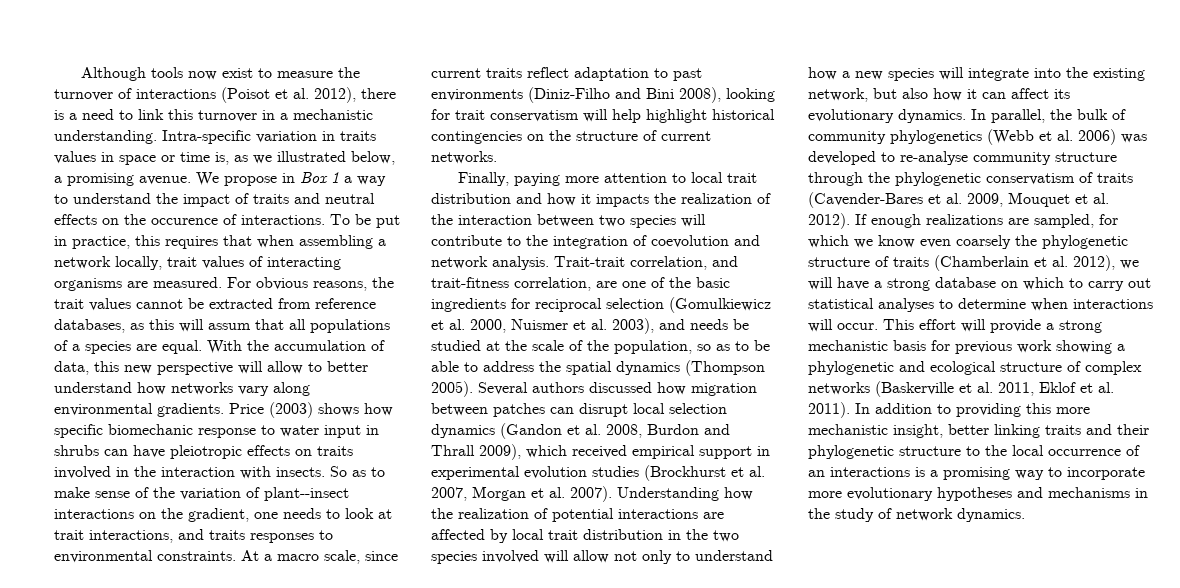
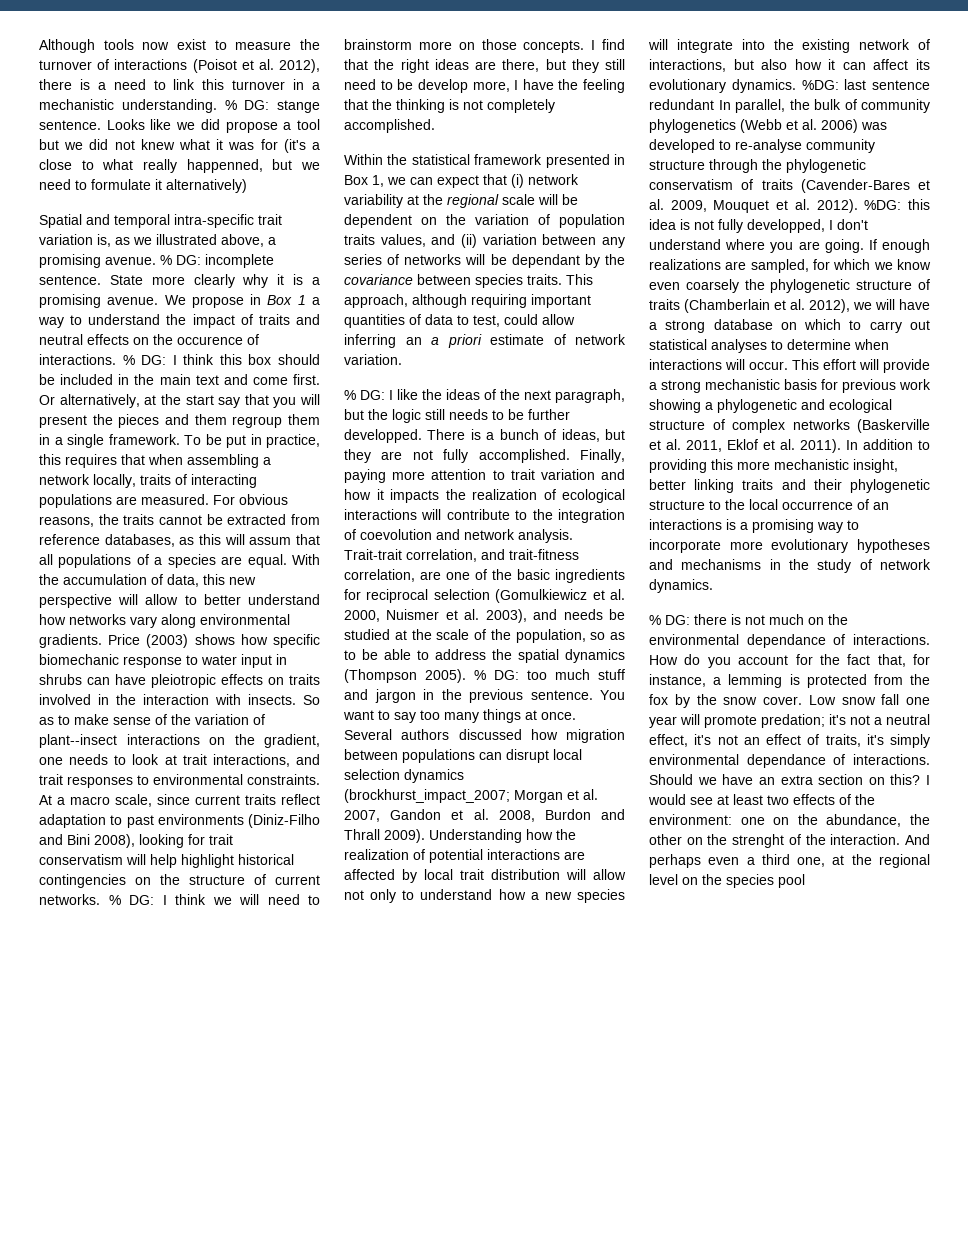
- Intra-specific variation in traits values in space or time is, as we illustrated below, a promising avenue.
+ % DG: stange sentence. Looks like we did propose a tool but we did not knew what it was for (it's a close to what really happenned, but we need to formulate it alternatively)
+ Spatial and temporal intra-specific trait variation is, as we illustrated above, a promising avenue. % DG: incomplete sentence. State more clearly why it is a promising avenue.
+ % DG: I think this box should be included in the main text and come first. Or alternatively, at the start say that you will present the pieces and them regroup them in a single framework.
- To be put in practice, this requires that when assembling a network locally, trait values of interacting organisms are measured.
+ To be put in practice, this requires that when assembling a network locally, traits of interacting populations are measured.
- For obvious reasons, the trait values cannot be extracted from reference databases, as this will assum that all populations of a species are equal.
+ For obvious reasons, the traits cannot be extracted from reference databases, as this will assum that all populations of a species are equal.
- So as to make sense of the variation of plant--insect interactions on the gradient, one needs to look at trait interactions, and traits responses to environmental constraints.
+ So as to make sense of the variation of plant--insect interactions on the gradient, one needs to look at trait interactions, and trait responses to environmental constraints.
- At a macro scale, since current traits reflect adaptation to past environments (Diniz-Filho and Bini 2008), looking for trait conservatism will help highlight historical contingencies on the structure of current networks.
- Finally, paying more attention to local trait distribution and how it impacts the realization of the interaction between two species will contribute to the integration of coevolution and network analysis.
+ At a macro scale, since current traits reflect adaptation to past environments (Diniz-Filho and Bini 2008), looking for trait conservatism will help highlight historical contingencies on the structure of current networks. % DG: I think we will need to brainstorm more on those concepts. I find that the right ideas are there, but they still need to be develop more, I have the feeling that the thinking is not completely accomplished.
+ Within the statistical framework presented in Box 1, we can expect that (i) network variability at the regional scale will be dependent on the variation of population traits values, and (ii) variation between any series of networks will be dependant by the covariance between species traits. This approach, although requiring important quantities of data to test, could allow inferring an a priori estimate of network variation.
+ % DG: I like the ideas of the next paragraph, but the logic still needs to be further developped. There is a bunch of ideas, but they are not fully accomplished. Finally, paying more attention to trait variation and how it impacts the realization of ecological interactions will contribute to the integration of coevolution and network analysis.
+ % DG: too much stuff and jargon in the previous sentence. You want to say too many things at once.
- Several authors discussed how migration between patches can disrupt local selection dynamics (Gandon et al. 2008, Burdon and Thrall 2009), which received empirical support in experimental evolution studies (Brockhurst et al. 2007, Morgan et al. 2007).
+ Several authors discussed how migration between populations can disrupt local selection dynamics (brockhurst_impact_2007; Morgan et al. 2007, Gandon et al. 2008, Burdon and Thrall 2009).
- Understanding how the realization of potential interactions are affected by local trait distribution in the two species involved will allow not only to understand how a new species will integrate into the existing network, but also how it can affect its evolutionary dynamics.
+ Understanding how the realization of potential interactions are affected by local trait distribution will allow not only to understand how a new species will integrate into the existing network of interactions, but also how it can affect its evolutionary dynamics.
- In parallel, the bulk of community phylogenetics (Webb et al. 2006) was developed to re-analyse community structure through the phylogenetic conservatism of traits (Cavender-Bares et al. 2009, Mouquet et al. 2012).
+ %DG: last sentence redundant In parallel, the bulk of community phylogenetics (Webb et al. 2006) was developed to re-analyse community structure through the phylogenetic conservatism of traits (Cavender-Bares et al. 2009, Mouquet et al. 2012).
+ %DG: this idea is not fully developped, I don't understand where you are going.
+ % DG: there is not much on the environmental dependance of interactions. How do you account for the fact that, for instance, a lemming is protected from the fox by the snow cover. Low snow fall one year will promote predation; it's not a neutral effect, it's not an effect of traits, it's simply environmental dependance of interactions. Should we have an extra section on this? I would see at least two effects of the environment: one on the abundance, the other on the strenght of the interaction. And perhaps even a third one, at the regional level on the species pool

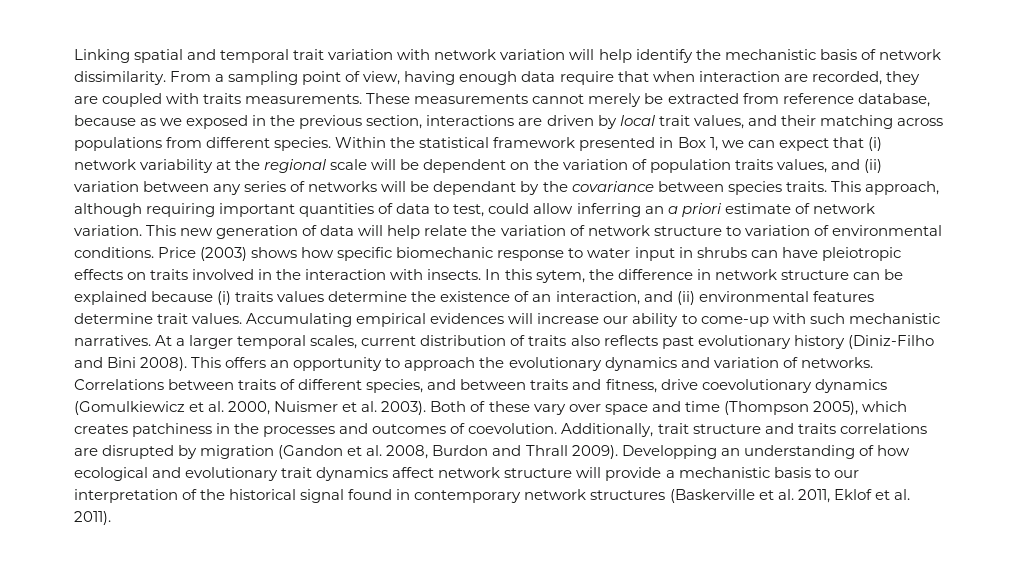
- Although tools now exist to measure the turnover of interactions (Poisot et al. 2012), there is a need to link this turnover in a mechanistic understanding. % DG: stange sentence. Looks like we did propose a tool but we did not knew what it was for (it's a close to what really happenned, but we need to formulate it alternatively)
- Spatial and temporal intra-specific trait variation is, as we illustrated above, a promising avenue. % DG: incomplete sentence. State more clearly why it is a promising avenue. We propose in Box 1 a way to understand the impact of traits and neutral effects on the occurence of interactions. % DG: I think this box should be included in the main text and come first. Or alternatively, at the start say that you will present the pieces and them regroup them in a single framework. To be put in practice, this requires that when assembling a network locally, traits of interacting populations are measured. For obvious reasons, the traits cannot be extracted from reference databases, as this will assum that all populations of a species are equal. With the accumulation of data, this new perspective will allow to better understand how networks vary along environmental gradients. Price (2003) shows how specific biomechanic response to water input in shrubs can have pleiotropic effects on traits involved in the interaction with insects. So as to make sense of the variation of plant--insect interactions on the gradient, one needs to look at trait interactions, and trait responses to environmental constraints. At a macro scale, since current traits reflect adaptation to past environments (Diniz-Filho and Bini 2008), looking for trait conservatism will help highlight historical contingencies on the structure of current networks. % DG: I think we will need to brainstorm more on those concepts. I find that the right ideas are there, but they still need to be develop more, I have the feeling that the thinking is not completely accomplished.
- Within the statistical framework presented in Box 1, we can expect that (i) network variability at the regional scale will be dependent on the variation of population traits values, and (ii) variation between any series of networks will be dependant by the covariance between species traits.
+ Linking spatial and temporal trait variation with network variation will help identify the mechanistic basis of network dissimilarity. From a sampling point of view, having enough data require that when interaction are recorded, they are coupled with traits measurements. These measurements cannot merely be extracted from reference database, because as we exposed in the previous section, interactions are driven by local trait values, and their matching across populations from different species. Within the statistical framework presented in Box 1, we can expect that (i) network variability at the regional scale will be dependent on the variation of population traits values, and (ii) variation between any series of networks will be dependant by the covariance between species traits.
- This approach, although requiring important quantities of data to test, could allow inferring an a priori estimate of network variation.
- % DG: I like the ideas of the next paragraph, but the logic still needs to be further developped. There is a bunch of ideas, but they are not fully accomplished. Finally, paying more attention to trait variation and how it impacts the realization of ecological interactions will contribute to the integration of coevolution and network analysis. Trait-trait correlation, and trait-fitness correlation, are one of the basic ingredients for reciprocal selection (Gomulkiewicz et al. 2000, Nuismer et al. 2003), and needs be studied at the scale of the population, so as to be able to address the spatial dynamics (Thompson 2005). % DG: too much stuff and jargon in the previous sentence. You want to say too many things at once. Several authors discussed how migration between populations can disrupt local selection dynamics (brockhurst_impact_2007; Morgan et al. 2007, Gandon et al. 2008, Burdon and Thrall 2009).
+ This approach, although requiring important quantities of data to test, could allow inferring an a priori estimate of network variation. This new generation of data will help relate the variation of network structure to variation of environmental conditions. Price (2003) shows how specific biomechanic response to water input in shrubs can have pleiotropic effects on traits involved in the interaction with insects. In this sytem, the difference in network structure can be explained because (i) traits values determine the existence of an interaction, and (ii) environmental features determine trait values. Accumulating empirical evidences will increase our ability to come-up with such mechanistic narratives. At a larger temporal scales, current distribution of traits also reflects past evolutionary history (Diniz-Filho and Bini 2008). This offers an opportunity to approach the evolutionary dynamics and variation of networks. Correlations between traits of different species, and between traits and fitness, drive coevolutionary dynamics (Gomulkiewicz et al. 2000, Nuismer et al. 2003). Both of these vary over space and time (Thompson 2005), which creates patchiness in the processes and outcomes of coevolution. Additionally, trait structure and traits correlations are disrupted by migration (Gandon et al. 2008, Burdon and Thrall 2009).
- Understanding how the realization of potential interactions are affected by local trait distribution will allow not only to understand how a new species will integrate into the existing network of interactions, but also how it can affect its evolutionary dynamics. %DG: last sentence redundant In parallel, the bulk of community phylogenetics (Webb et al. 2006) was developed to re-analyse community structure through the phylogenetic conservatism of traits (Cavender-Bares et al. 2009, Mouquet et al. 2012). %DG: this idea is not fully developped, I don't understand where you are going. If enough realizations are sampled, for which we know even coarsely the phylogenetic structure of traits (Chamberlain et al. 2012), we will have a strong database on which to carry out statistical analyses to determine when interactions will occur. This effort will provide a strong mechanistic basis for previous work showing a phylogenetic and ecological structure of complex networks (Baskerville et al. 2011, Eklof et al. 2011). In addition to providing this more mechanistic insight, better linking traits and their phylogenetic structure to the local occurrence of an interactions is a promising way to incorporate more evolutionary hypotheses and mechanisms in the study of network dynamics.
- % DG: there is not much on the environmental dependance of interactions. How do you account for the fact that, for instance, a lemming is protected from the fox by the snow cover. Low snow fall one year will promote predation; it's not a neutral effect, it's not an effect of traits, it's simply environmental dependance of interactions. Should we have an extra section on this? I would see at least two effects of the environment: one on the abundance, the other on the strenght of the interaction. And perhaps even a third one, at the regional level on the species pool
+ Developping an understanding of how ecological and evolutionary trait dynamics affect network structure will provide a mechanistic basis to our interpretation of the historical signal found in contemporary network structures (Baskerville et al. 2011, Eklof et al. 2011).

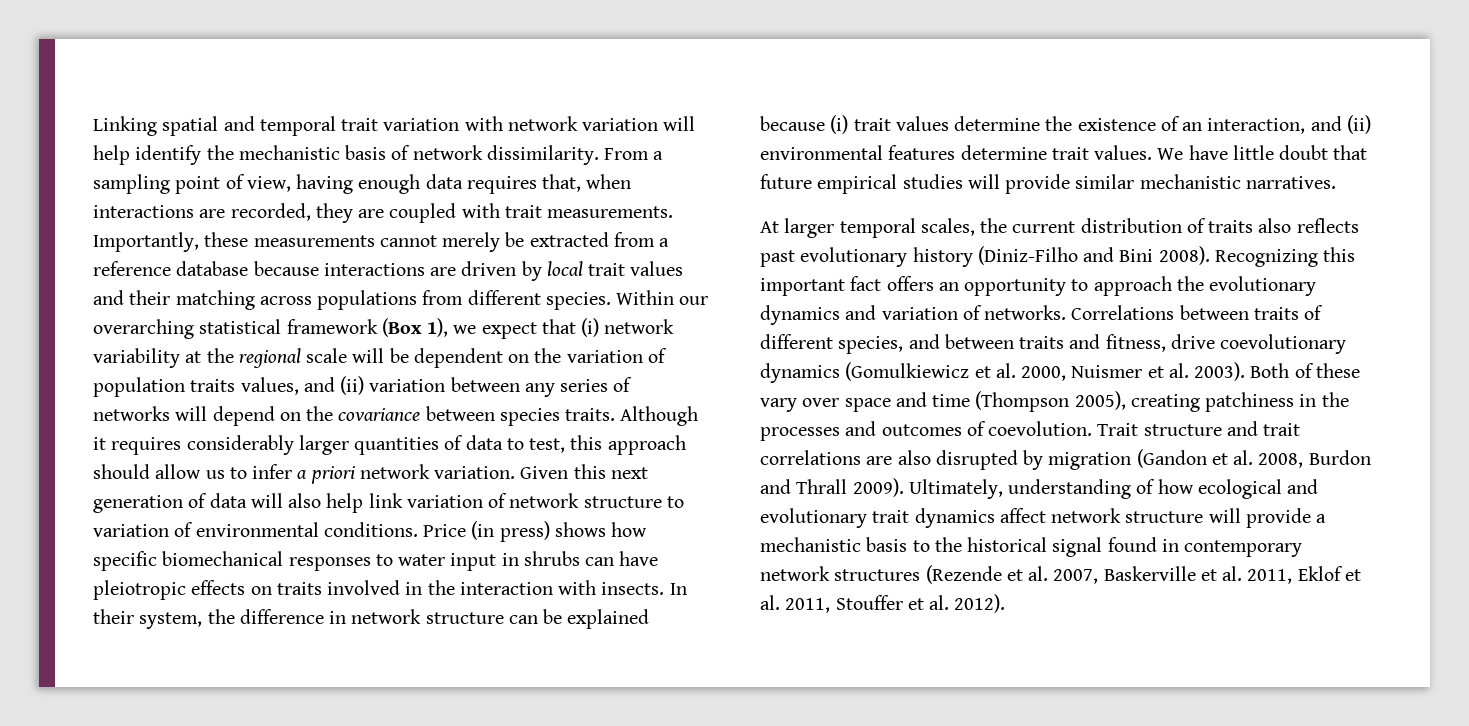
- From a sampling point of view, having enough data require that when interaction are recorded, they are coupled with traits measurements. These measurements cannot merely be extracted from reference database, because as we exposed in the previous section, interactions are driven by local trait values, and their matching across populations from different species.
+ From a sampling point of view, having enough data requires that, when interactions are recorded, they are coupled with trait measurements. Importantly, these measurements cannot merely be extracted from a reference database because interactions are driven by local trait values and their matching across populations from different species.
- Within the statistical framework presented in Box 1, we can expect that (i) network variability at the regional scale will be dependent on the variation of population traits values, and (ii) variation between any series of networks will be dependant by the covariance between species traits.
+ Within our overarching statistical framework (Box 1), we expect that (i) network variability at the regional scale will be dependent on the variation of population traits values, and (ii) variation between any series of networks will depend on the covariance between species traits.
- This approach, although requiring important quantities of data to test, could allow inferring an a priori estimate of network variation. This new generation of data will help relate the variation of network structure to variation of environmental conditions.
+ Although it requires considerably larger quantities of data to test, this approach should allow us to infer a priori network variation. Given this next generation of data will also help link variation of network structure to variation of environmental conditions.
- Price (2003) shows how specific biomechanic response to water input in shrubs can have pleiotropic effects on traits involved in the interaction with insects.
+ Price (in press) shows how specific biomechanical responses to water input in shrubs can have pleiotropic effects on traits involved in the interaction with insects.
- In this sytem, the difference in network structure can be explained because (i) traits values determine the existence of an interaction, and (ii) environmental features determine trait values.
+ In their system, the difference in network structure can be explained because (i) trait values determine the existence of an interaction, and (ii) environmental features determine trait values.
- Accumulating empirical evidences will increase our ability to come-up with such mechanistic narratives. At a larger temporal scales, current distribution of traits also reflects past evolutionary history (Diniz-Filho and Bini 2008).
+ We have little doubt that future empirical studies will provide similar mechanistic narratives.
+ At larger temporal scales, the current distribution of traits also reflects past evolutionary history (Diniz-Filho and Bini 2008).
- This offers an opportunity to approach the evolutionary dynamics and variation of networks.
+ Recognizing this important fact offers an opportunity to approach the evolutionary dynamics and variation of networks.
- Both of these vary over space and time (Thompson 2005), which creates patchiness in the processes and outcomes of coevolution.
+ Both of these vary over space and time (Thompson 2005), creating patchiness in the processes and outcomes of coevolution.
- Additionally, trait structure and traits correlations are disrupted by migration (Gandon et al. 2008, Burdon and Thrall 2009).
+ Trait structure and trait correlations are also disrupted by migration (Gandon et al. 2008, Burdon and Thrall 2009).
- Developping an understanding of how ecological and evolutionary trait dynamics affect network structure will provide a mechanistic basis to our interpretation of the historical signal found in contemporary network structures (Baskerville et al. 2011, Eklof et al. 2011).
+ Ultimately, understanding of how ecological and evolutionary trait dynamics affect network structure will provide a mechanistic basis to the historical signal found in contemporary network structures (Rezende et al. 2007, Baskerville et al. 2011, Eklof et al. 2011, Stouffer et al. 2012).

